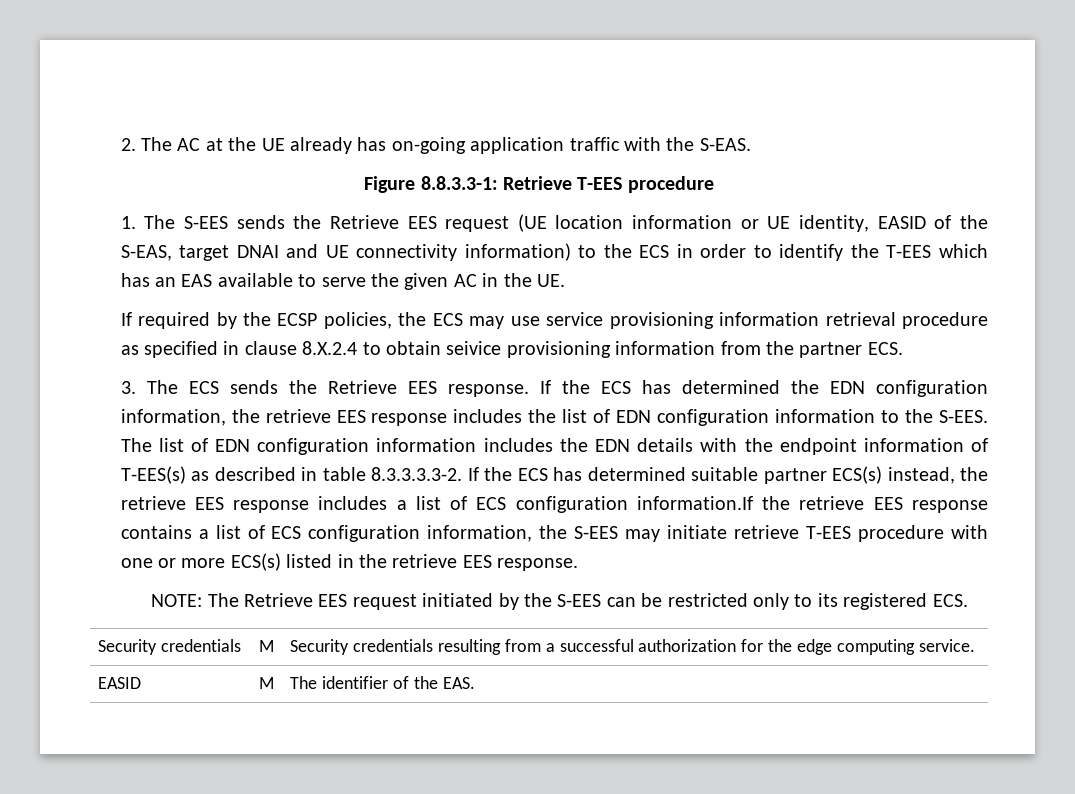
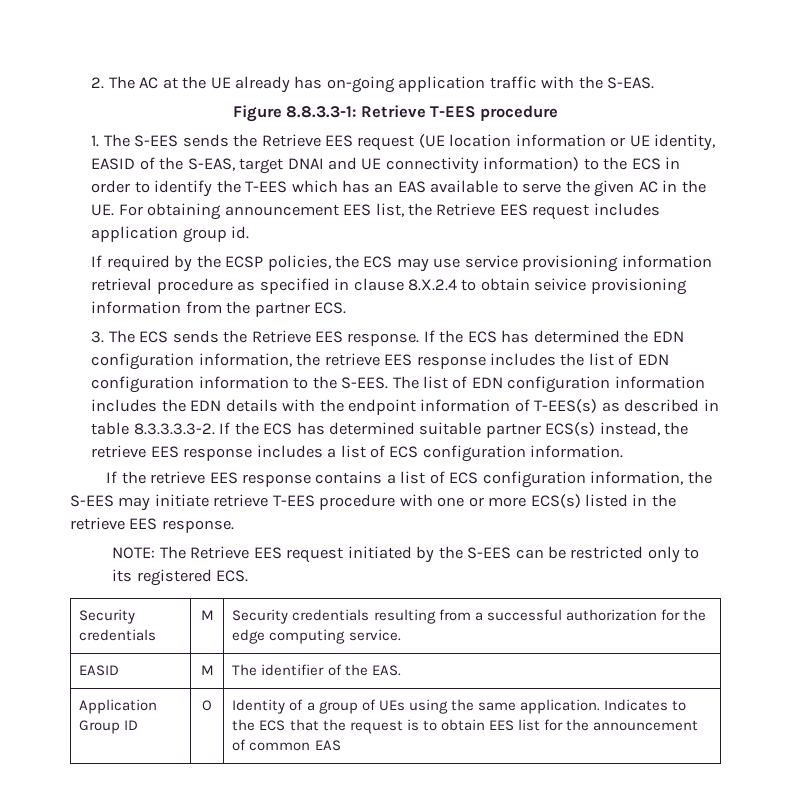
- 1. The S-EES sends the Retrieve EES request (UE location information or UE identity, EASID of the S-EAS, target DNAI and UE connectivity information) to the ECS in order to identify the T-EES which has an EAS available to serve the given AC in the UE.
+ 1. The S-EES sends the Retrieve EES request (UE location information or UE identity, EASID of the S-EAS, target DNAI and UE connectivity information) to the ECS in order to identify the T-EES which has an EAS available to serve the given AC in the UE. For obtaining announcement EES list, the Retrieve EES request includes application group id.
- The list of EDN configuration information includes the EDN details with the endpoint information of T-EES(s) as described in table 8.3.3.3.3-2. If the ECS has determined suitable partner ECS(s) instead, the retrieve EES response includes a list of ECS configuration information.If the retrieve EES response contains a list of ECS configuration information, the S-EES may initiate retrieve T-EES procedure with one or more ECS(s) listed in the retrieve EES response.
+ The list of EDN configuration information includes the EDN details with the endpoint information of T-EES(s) as described in table 8.3.3.3.3-2. If the ECS has determined suitable partner ECS(s) instead, the retrieve EES response includes a list of ECS configuration information.
+ If the retrieve EES response contains a list of ECS configuration information, the S-EES may initiate retrieve T-EES procedure with one or more ECS(s) listed in the retrieve EES response.
+ Application Group ID | O | Identity of a group of UEs using the same application. Indicates to the ECS that the request is to obtain EES list for the announcement of common EAS

